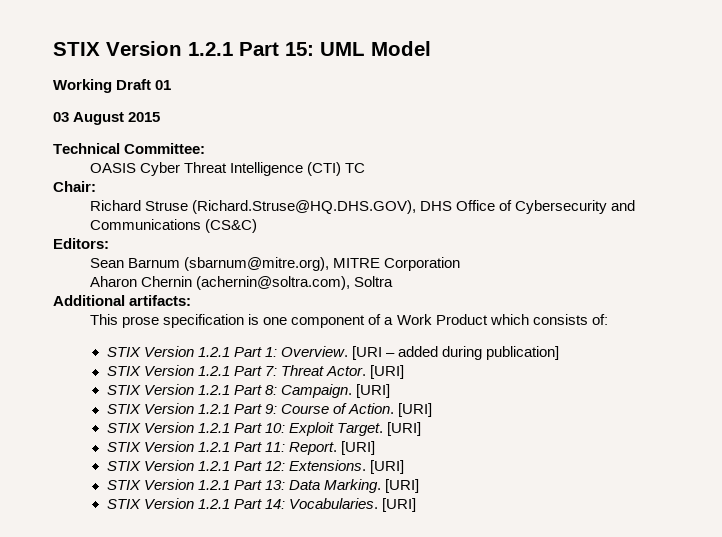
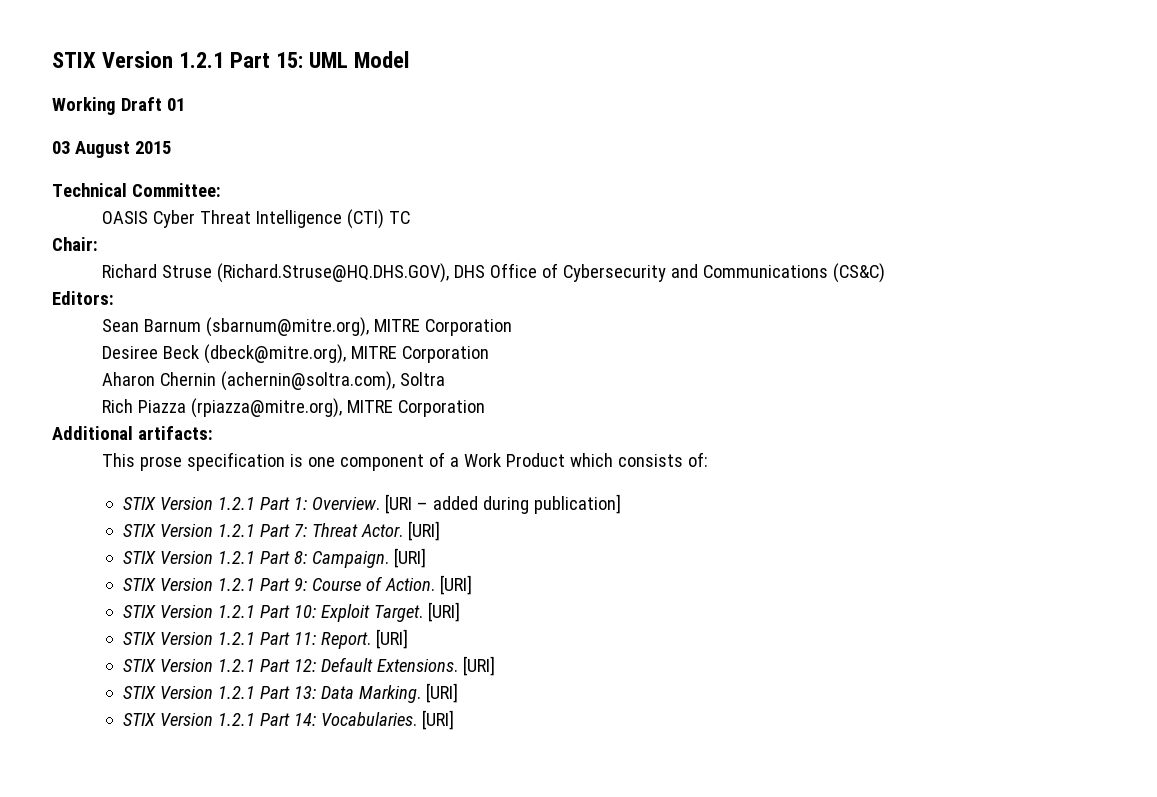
+ Desiree Beck (dbeck@mitre.org), MITRE Corporation
+ Rich Piazza (rpiazza@mitre.org), MITRE Corporation
- STIX Version 1.2.1 Part 12: Extensions.
+ STIX Version 1.2.1 Part 12: Default Extensions.

